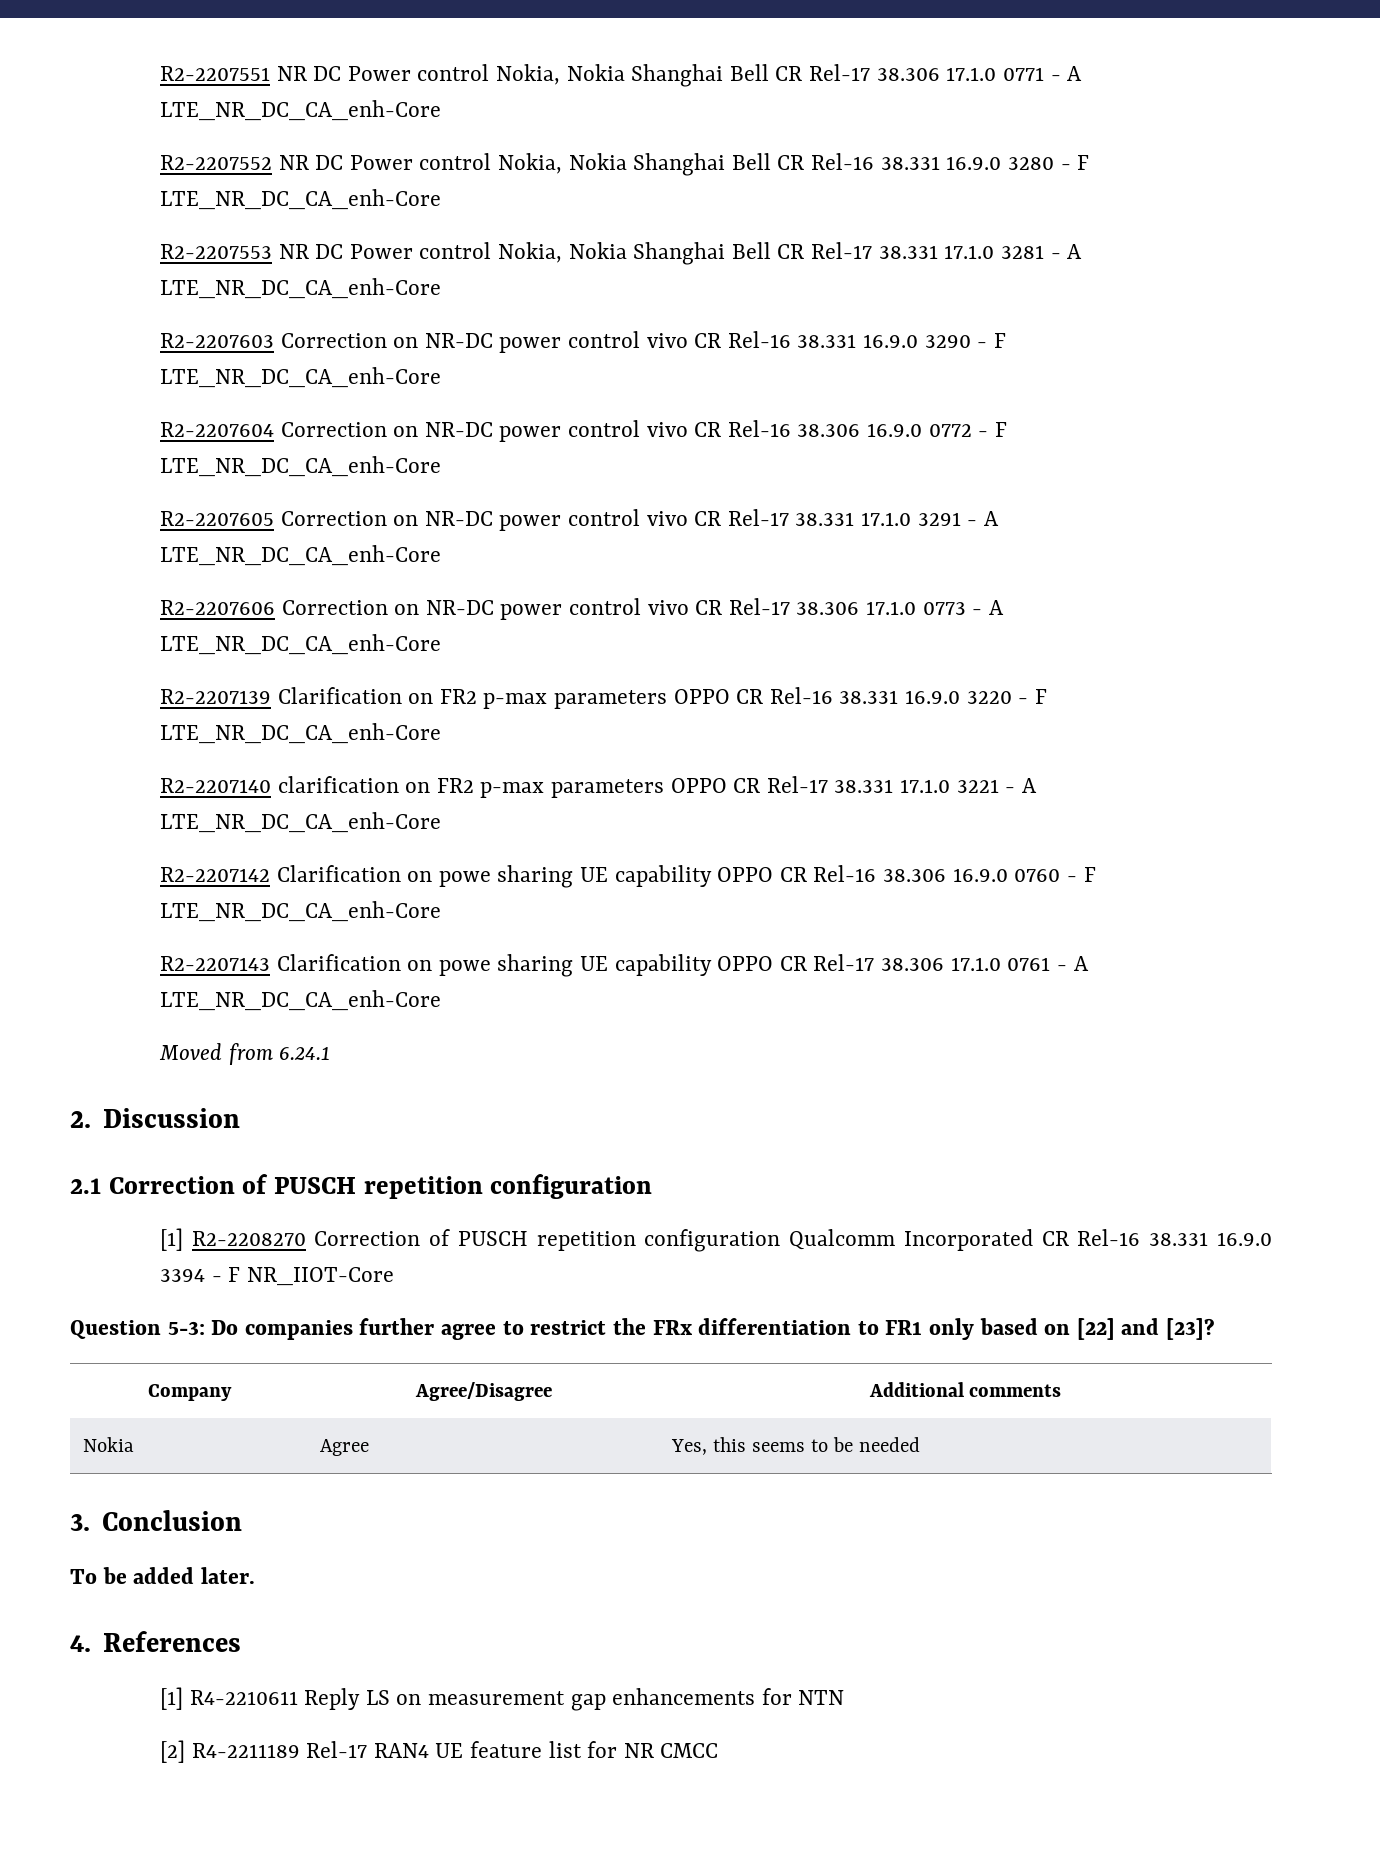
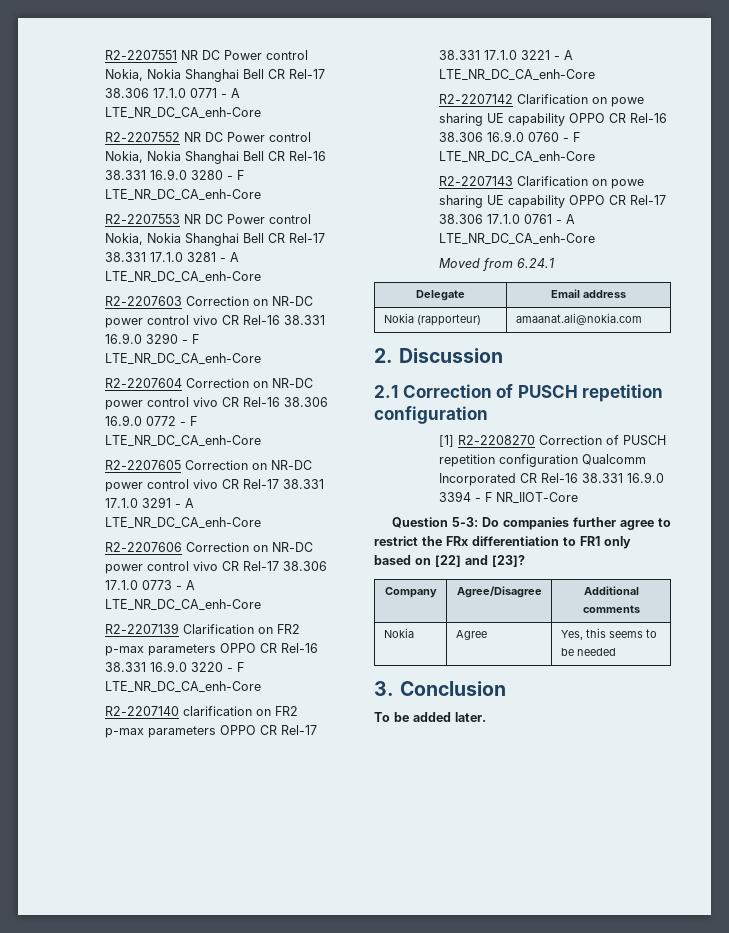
+ Delegate | Email address
+ Nokia (rapporteur) | amaanat.ali@nokia.com
- 4. References
- [1] R4-2210611 Reply LS on measurement gap enhancements for NTN
- [2] R4-2211189 Rel-17 RAN4 UE feature list for NR CMCC

